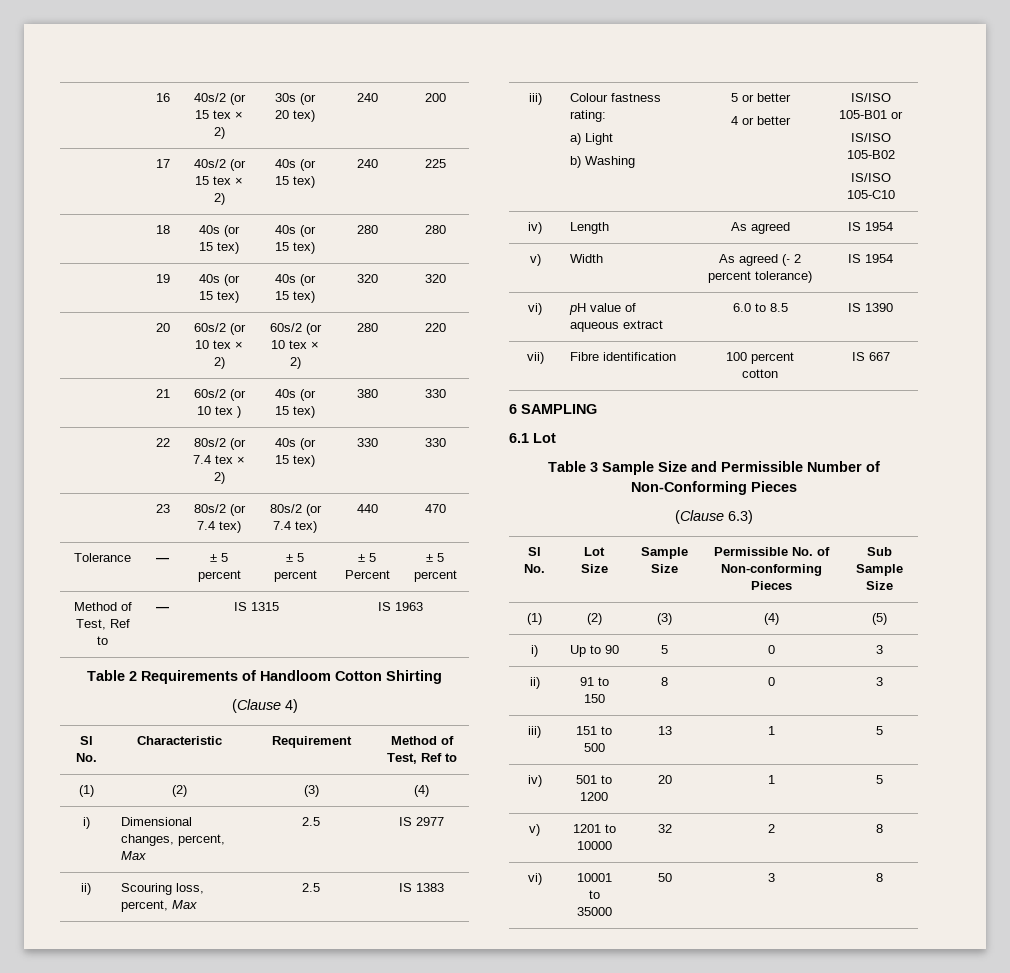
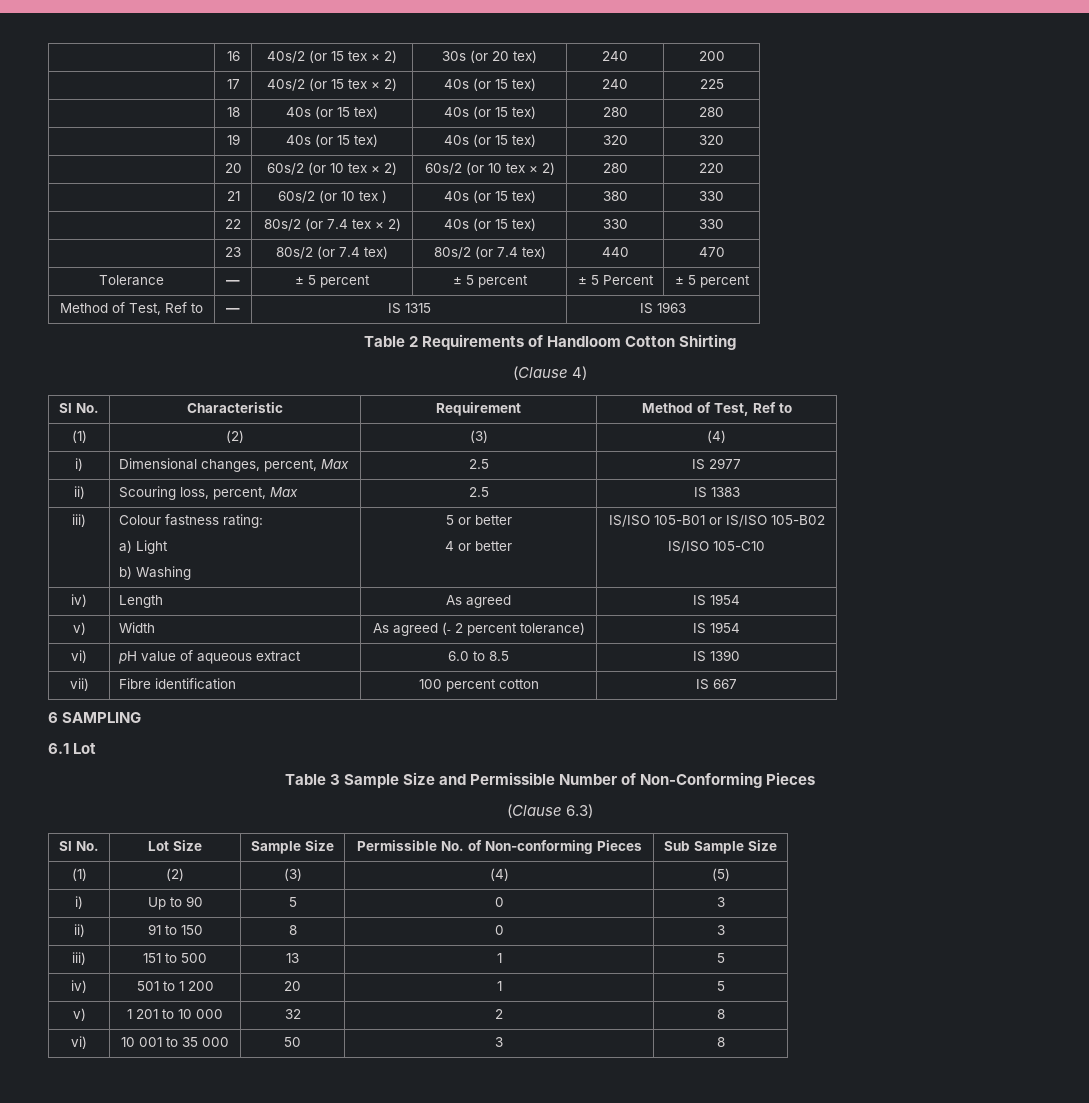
  iii) | Colour fastness rating:
  a) Light
  b) Washing | 5 or better
- 4 or better | IS/ISO 105-B01 or
- IS/ISO 105-B02
+ 4 or better | IS/ISO 105-B01 or IS/ISO 105-B02
- iv) | 501 to 1200 | 20 | 1 | 5
+ iv) | 501 to 1 200 | 20 | 1 | 5
- v) | 1201 to 10000 | 32 | 2 | 8
+ v) | 1 201 to 10 000 | 32 | 2 | 8
- vi) | 10001 to 35000 | 50 | 3 | 8
+ vi) | 10 001 to 35 000 | 50 | 3 | 8

